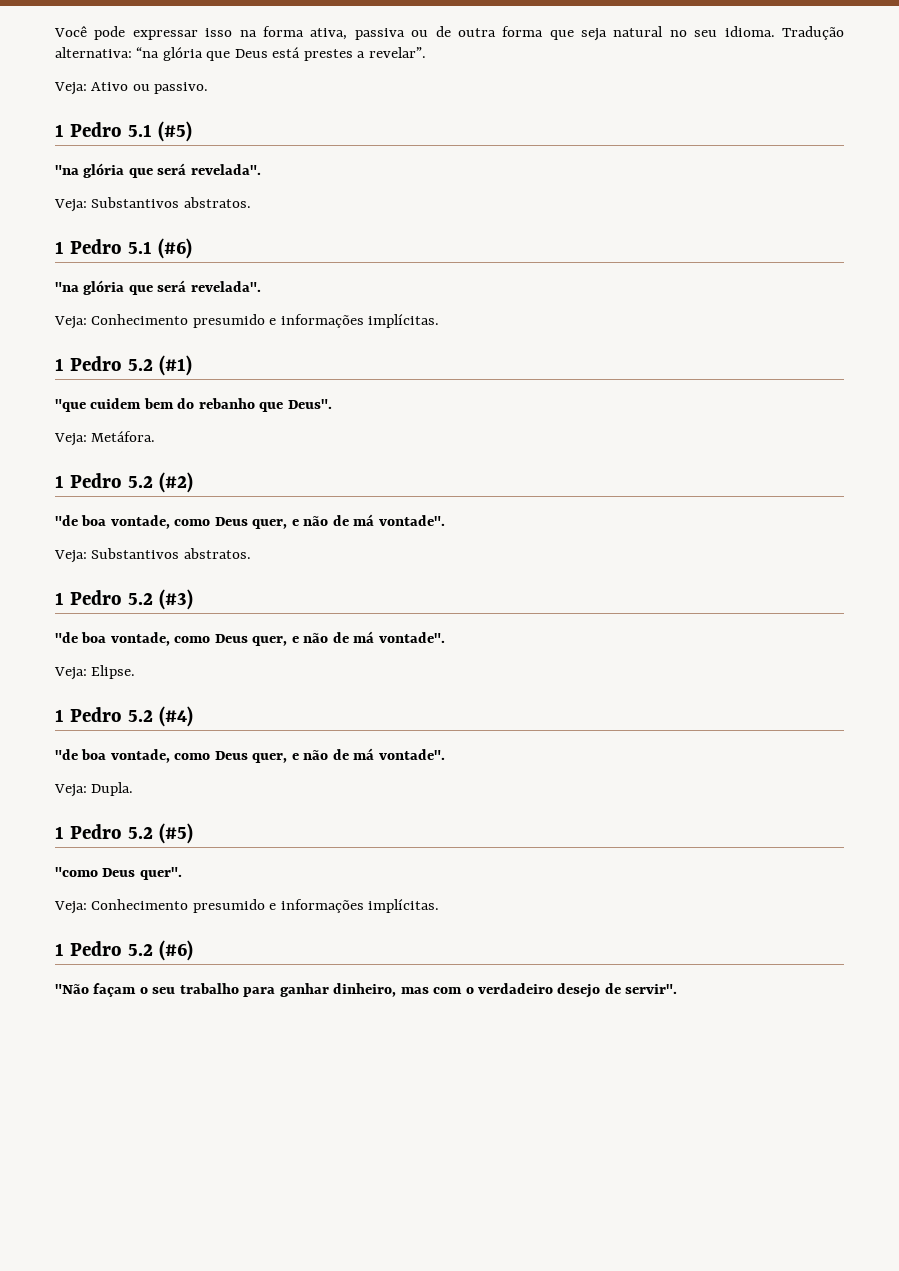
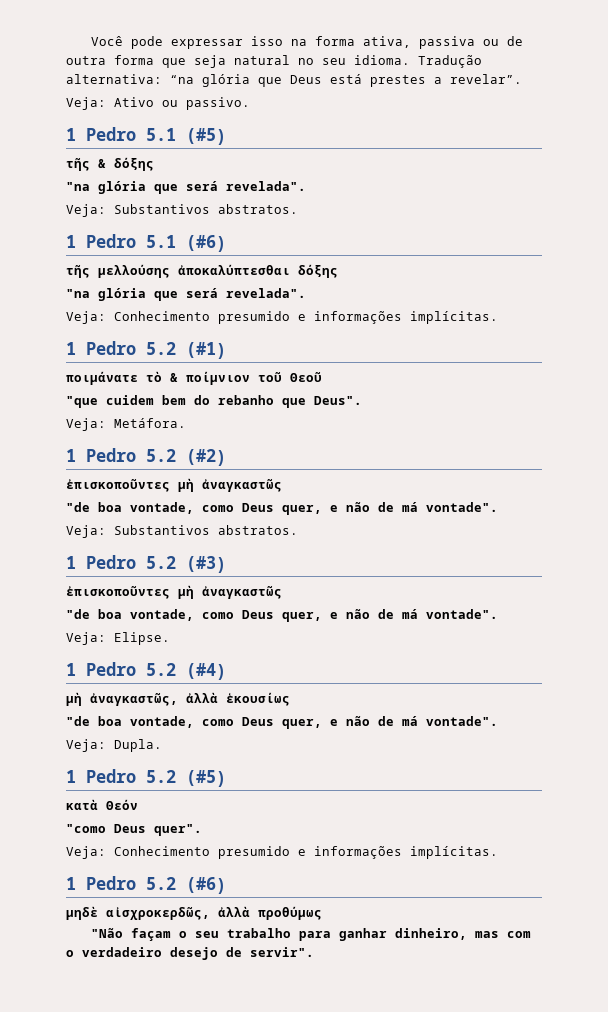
+ τῆς & δόξης
+ τῆς μελλούσης ἀποκαλύπτεσθαι δόξης
+ ποιμάνατε τὸ & ποίμνιον τοῦ Θεοῦ
  1 Pedro 5.2 (#2)
+ ἐπισκοποῦντες μὴ ἀναγκαστῶς
  1 Pedro 5.2 (#3)
+ ἐπισκοποῦντες μὴ ἀναγκαστῶς
+ μὴ ἀναγκαστῶς, ἀλλὰ ἑκουσίως
+ κατὰ Θεόν
+ μηδὲ αἰσχροκερδῶς, ἀλλὰ προθύμως

